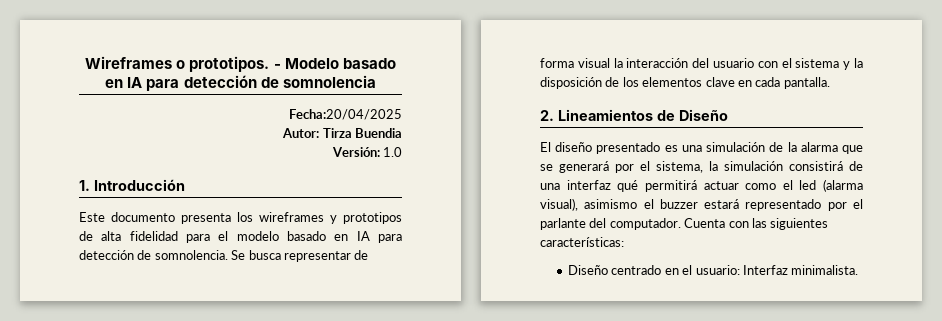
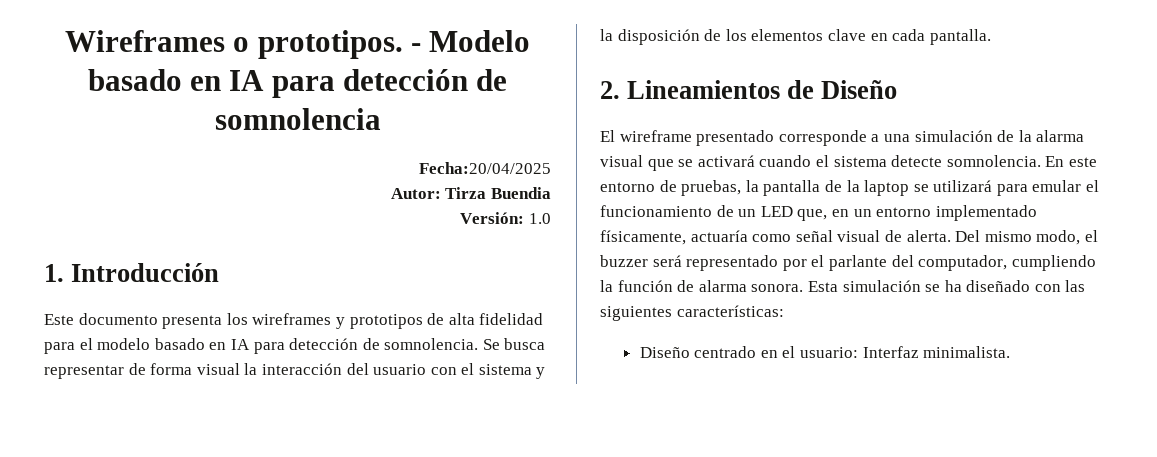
- El diseño presentado es una simulación de la alarma que se generará por el sistema, la simulación consistirá de una interfaz qué permitirá actuar como el led (alarma visual), asimismo el buzzer estará representado por el parlante del computador. Cuenta con las siguientes características:
+ El wireframe presentado corresponde a una simulación de la alarma visual que se activará cuando el sistema detecte somnolencia. En este entorno de pruebas, la pantalla de la laptop se utilizará para emular el funcionamiento de un LED que, en un entorno implementado físicamente, actuaría como señal visual de alerta. Del mismo modo, el buzzer será representado por el parlante del computador, cumpliendo la función de alarma sonora. Esta simulación se ha diseñado con las siguientes características:

